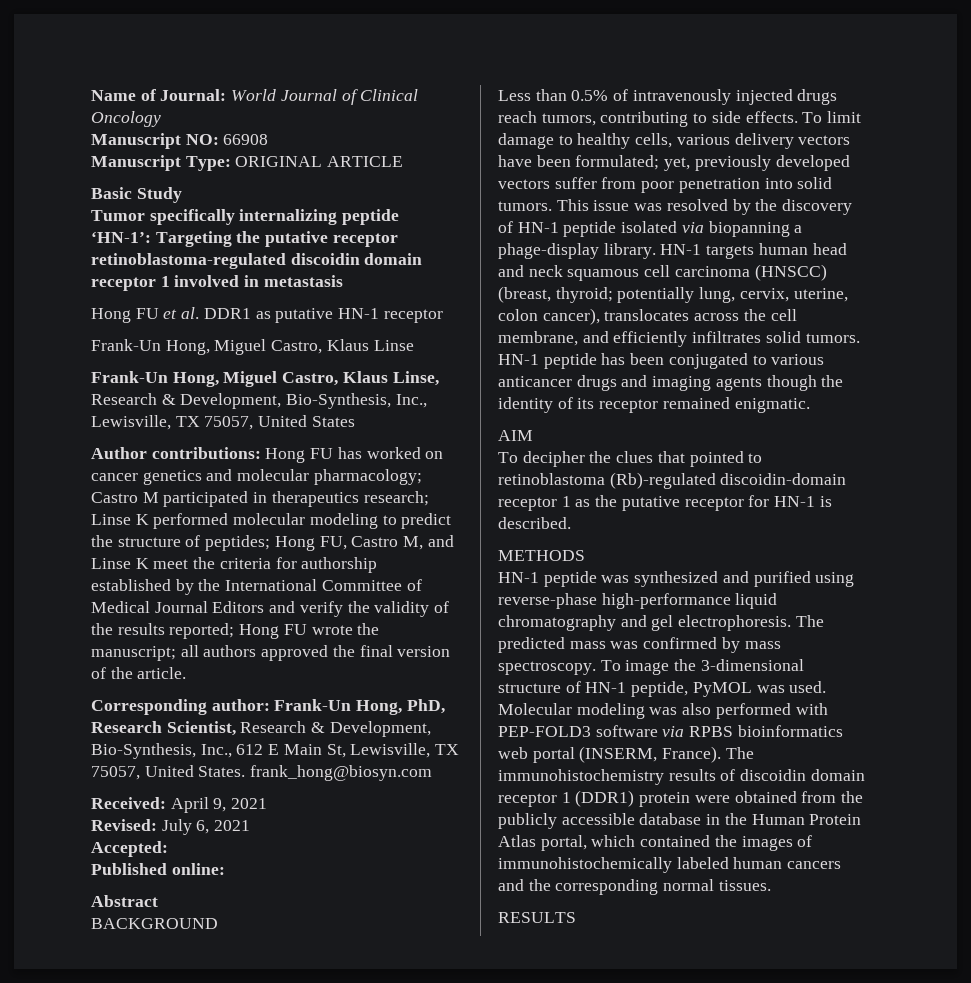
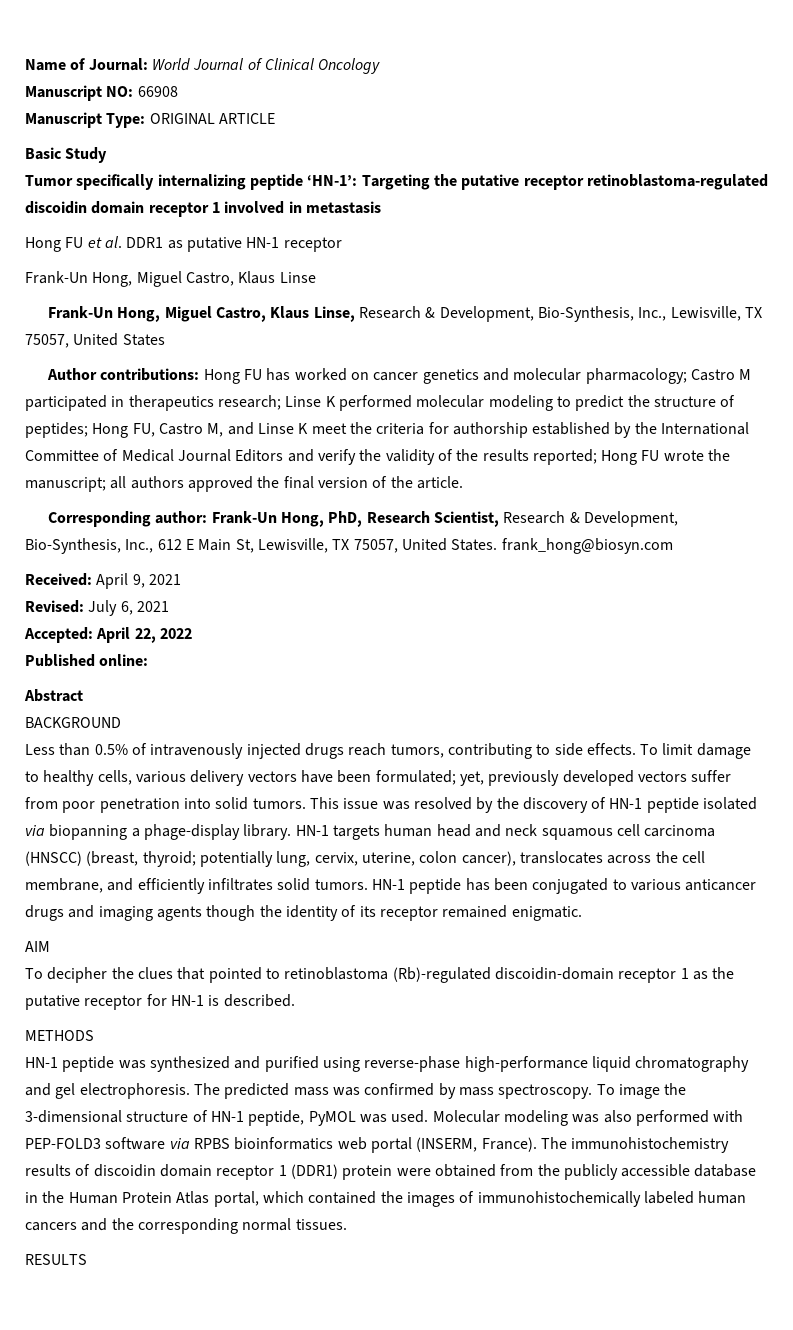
- Accepted:
+ Accepted: April 22, 2022

